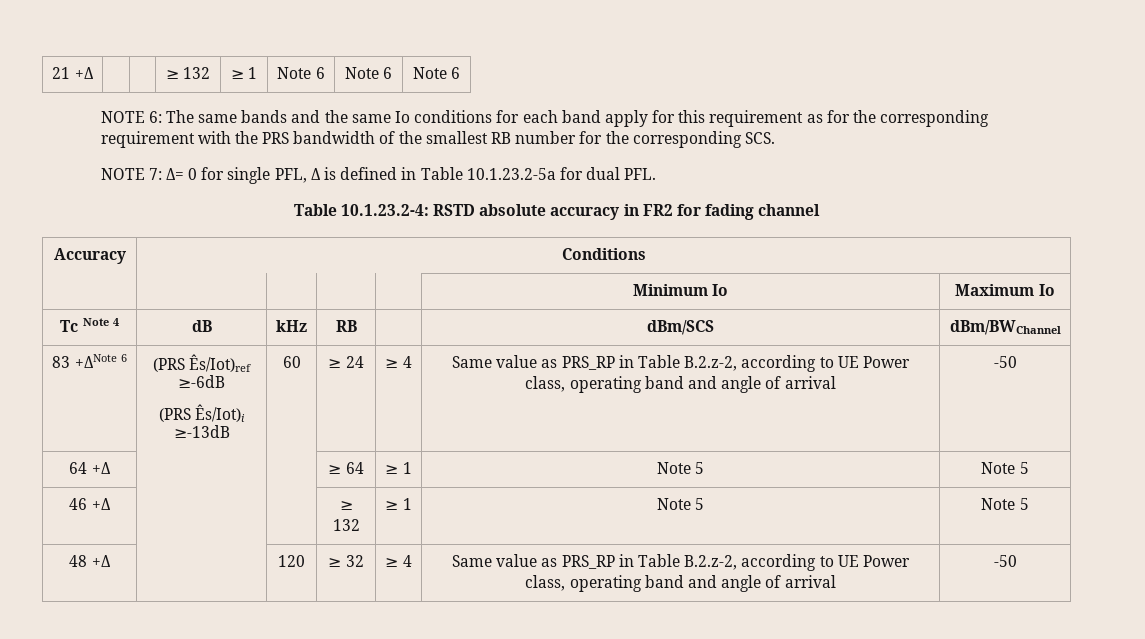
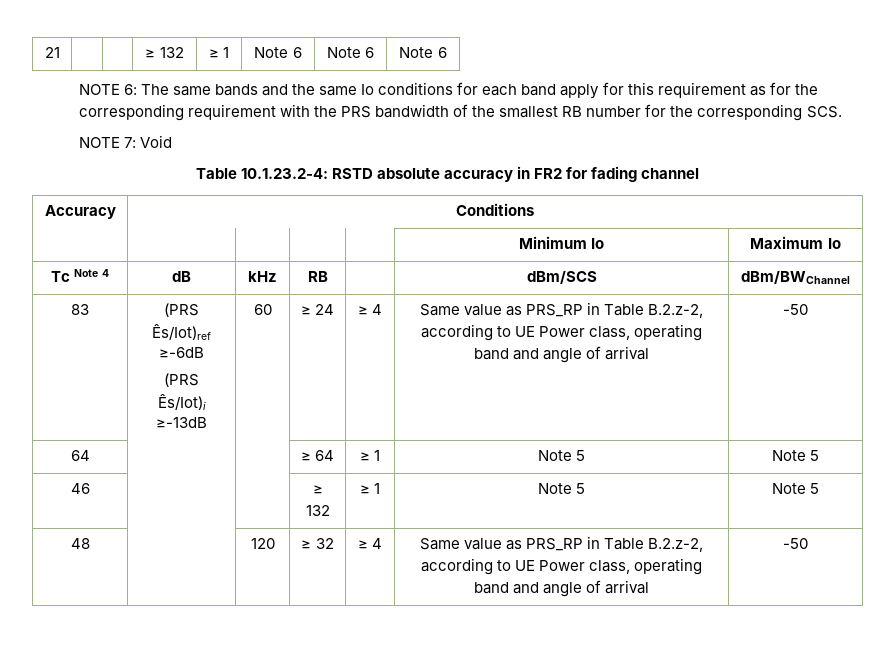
- 21 +Δ | | | ≥ 132 | ≥ 1 | Note 6 | Note 6 | Note 6
+ 21 | | | ≥ 132 | ≥ 1 | Note 6 | Note 6 | Note 6
- NOTE 7: Δ= 0 for single PFL, Δ is defined in Table 10.1.23.2-5a for dual PFL.
+ NOTE 7: Void
- 83 +ΔNote 6 | (PRS Ês/Iot)ref ≥-6dB
+ 83 | (PRS Ês/Iot)ref ≥-6dB
- 64 +Δ | | | ≥ 64 | ≥ 1 | Note 5 | Note 5
+ 64 | | | ≥ 64 | ≥ 1 | Note 5 | Note 5
- 46 +Δ | | | ≥ 132 | ≥ 1 | Note 5 | Note 5
+ 46 | | | ≥ 132 | ≥ 1 | Note 5 | Note 5
- 48 +Δ | | 120 | ≥ 32 | ≥ 4 | Same value as PRS_RP in Table B.2.z-2, according to UE Power class, operating band and angle of arrival | -50
+ 48 | | 120 | ≥ 32 | ≥ 4 | Same value as PRS_RP in Table B.2.z-2, according to UE Power class, operating band and angle of arrival | -50

